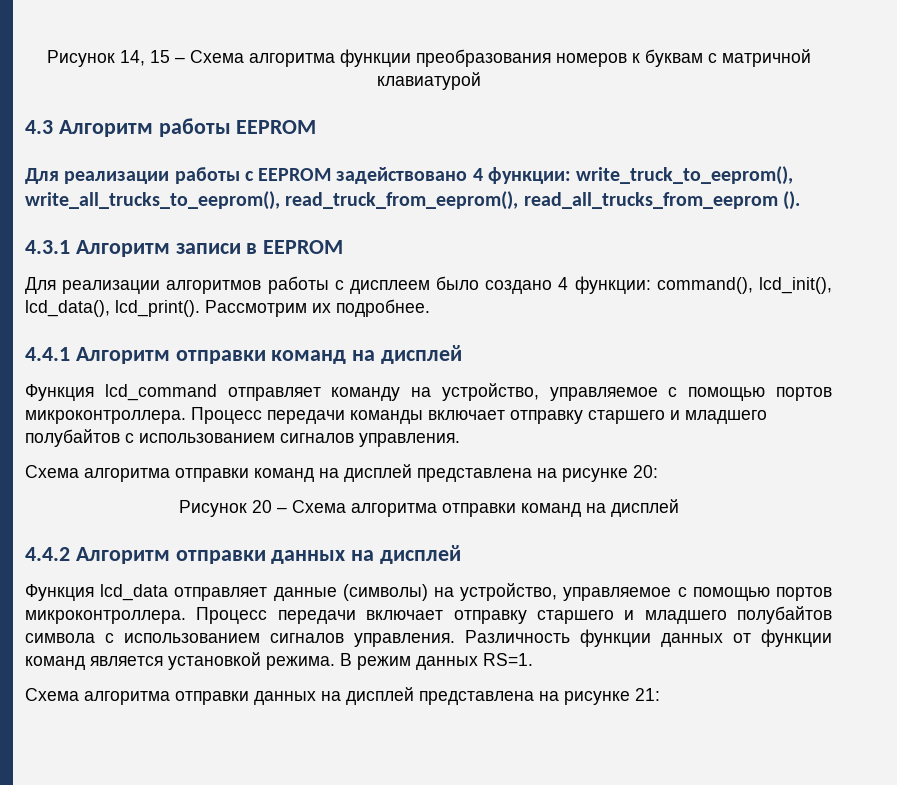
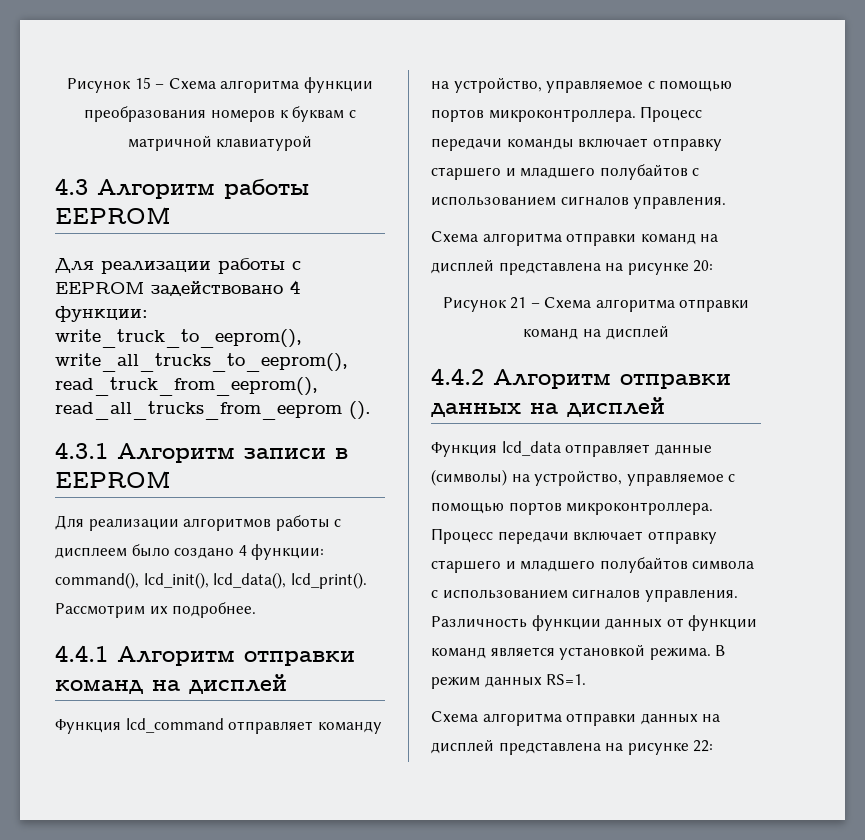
- Рисунок 14, 15 – Схема алгоритма функции преобразования номеров к буквам с матричной клавиатурой
+ Рисунок 15 – Схема алгоритма функции преобразования номеров к буквам с матричной клавиатурой
- Рисунок 20 – Схема алгоритма отправки команд на дисплей
+ Рисунок 21 – Схема алгоритма отправки команд на дисплей
- Схема алгоритма отправки данных на дисплей представлена на рисунке 21:
+ Схема алгоритма отправки данных на дисплей представлена на рисунке 22:

